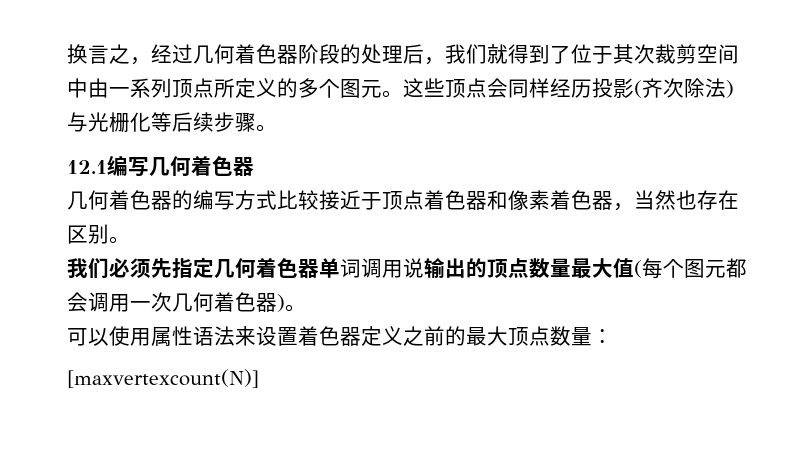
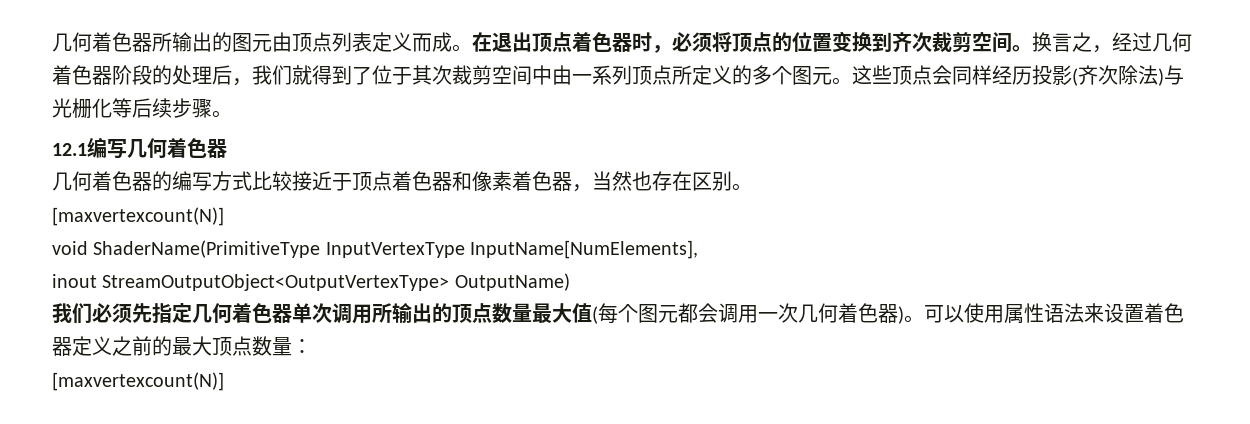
+ 几何着色器所输出的图元由顶点列表定义而成。在退出顶点着色器时，必须将顶点的位置变换到齐次裁剪空间。
  几何着色器的编写方式比较接近于顶点着色器和像素着色器，当然也存在区别。
+ [maxvertexcount(N)]
+ void ShaderName(PrimitiveType InputVertexType InputName[NumElements],
+ inout StreamOutputObject<OutputVertexType> OutputName)
- 我们必须先指定几何着色器单词调用说输出的顶点数量最大值(每个图元都会调用一次几何着色器)。
- 可以使用属性语法来设置着色器定义之前的最大顶点数量：
+ 我们必须先指定几何着色器单次调用所输出的顶点数量最大值(每个图元都会调用一次几何着色器)。可以使用属性语法来设置着色器定义之前的最大顶点数量：

